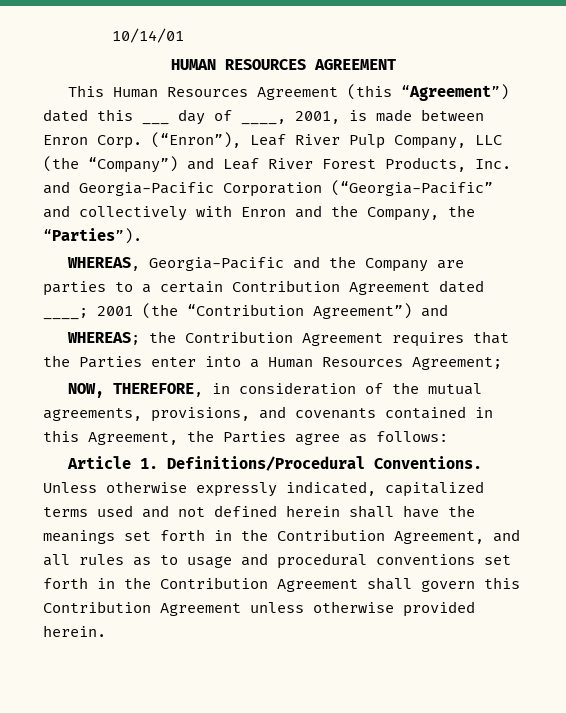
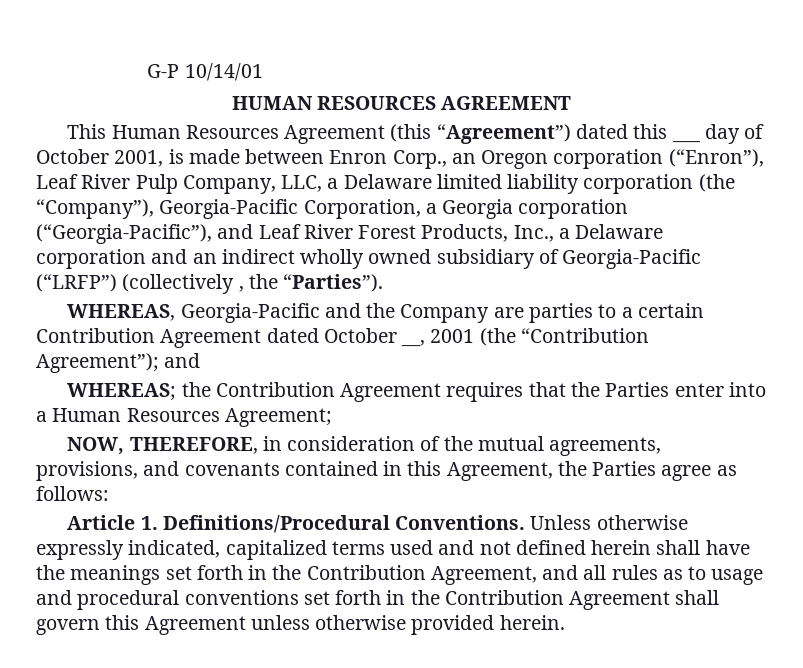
- 10/14/01
+ G-P 10/14/01
- This Human Resources Agreement (this “Agreement”) dated this ___ day of ____, 2001, is made between Enron Corp. (“Enron”), Leaf River Pulp Company, LLC (the “Company”) and Leaf River Forest Products, Inc. and Georgia-Pacific Corporation (“Georgia-Pacific” and collectively with Enron and the Company, the “Parties”).
+ This Human Resources Agreement (this “Agreement”) dated this ___ day of October 2001, is made between Enron Corp., an Oregon corporation (“Enron”), Leaf River Pulp Company, LLC, a Delaware limited liability corporation (the “Company”), Georgia-Pacific Corporation, a Georgia corporation (“Georgia-Pacific”), and Leaf River Forest Products, Inc., a Delaware corporation and an indirect wholly owned subsidiary of Georgia-Pacific (“LRFP”) (collectively , the “Parties”).
- WHEREAS, Georgia-Pacific and the Company are parties to a certain Contribution Agreement dated ____; 2001 (the “Contribution Agreement”) and
+ WHEREAS, Georgia-Pacific and the Company are parties to a certain Contribution Agreement dated October __, 2001 (the “Contribution Agreement”); and
- Unless otherwise expressly indicated, capitalized terms used and not defined herein shall have the meanings set forth in the Contribution Agreement, and all rules as to usage and procedural conventions set forth in the Contribution Agreement shall govern this Contribution Agreement unless otherwise provided herein.
+ Unless otherwise expressly indicated, capitalized terms used and not defined herein shall have the meanings set forth in the Contribution Agreement, and all rules as to usage and procedural conventions set forth in the Contribution Agreement shall govern this Agreement unless otherwise provided herein.

